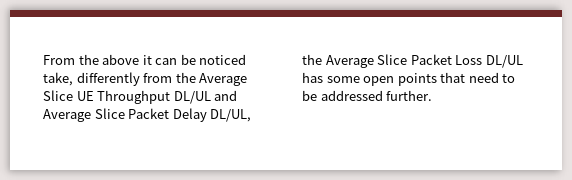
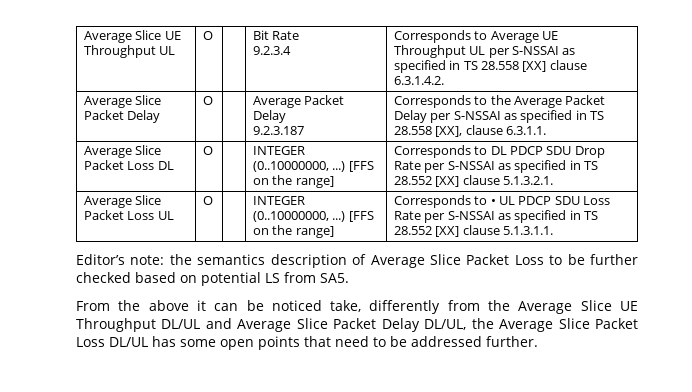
+ Average Slice UE Throughput UL | O | | Bit Rate
+ 9.2.3.4 | Corresponds to Average UE Throughput UL per S-NSSAI as specified in TS 28.558 [XX] clause 6.3.1.4.2.
+ Average Slice Packet Delay | O | | Average Packet Delay
+ 9.2.3.187 | Corresponds to the Average Packet Delay per S-NSSAI as specified in TS 28.558 [XX], clause 6.3.1.1.
+ Average Slice Packet Loss DL | O | | INTEGER (0..10000000, ...) [FFS on the range] | Corresponds to DL PDCP SDU Drop Rate per S-NSSAI as specified in TS 28.552 [XX] clause 5.1.3.2.1.
+ Average Slice Packet Loss UL | O | | INTEGER (0..10000000, ...) [FFS on the range] | Corresponds to • UL PDCP SDU Loss Rate per S-NSSAI as specified in TS 28.552 [XX] clause 5.1.3.1.1.
+ Editor’s note: the semantics description of Average Slice Packet Loss to be further checked based on potential LS from SA5.

